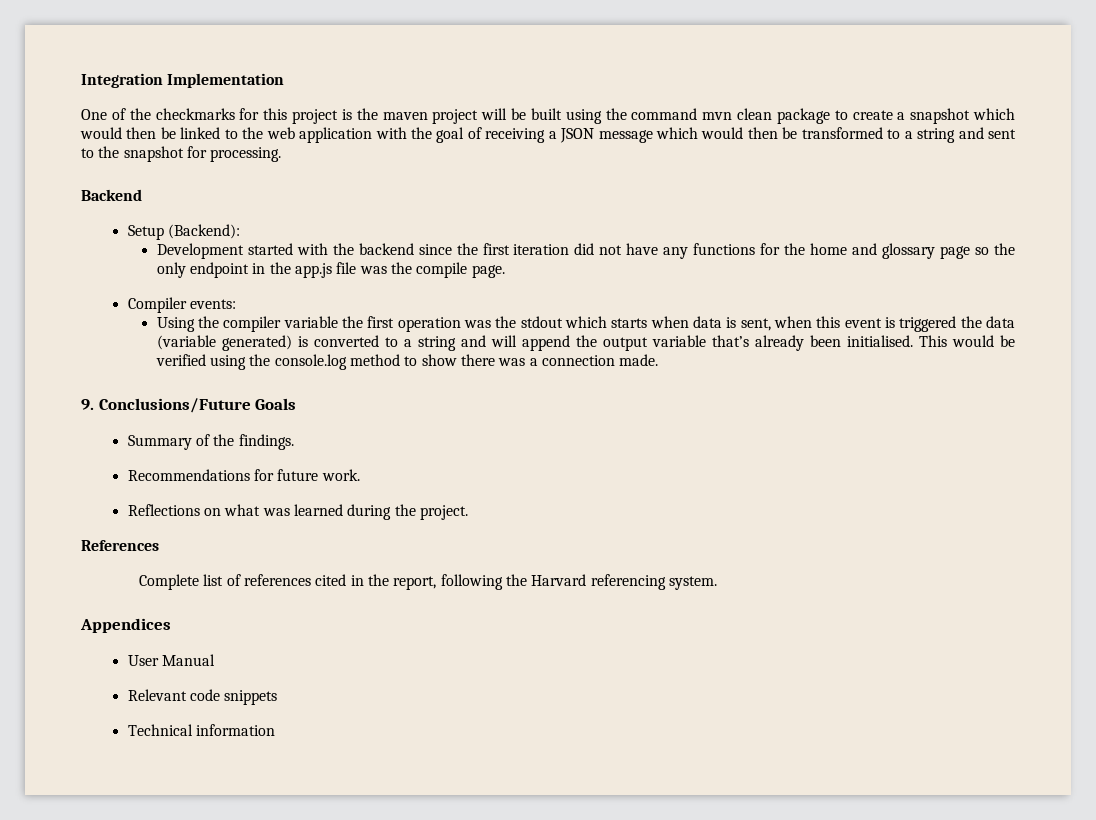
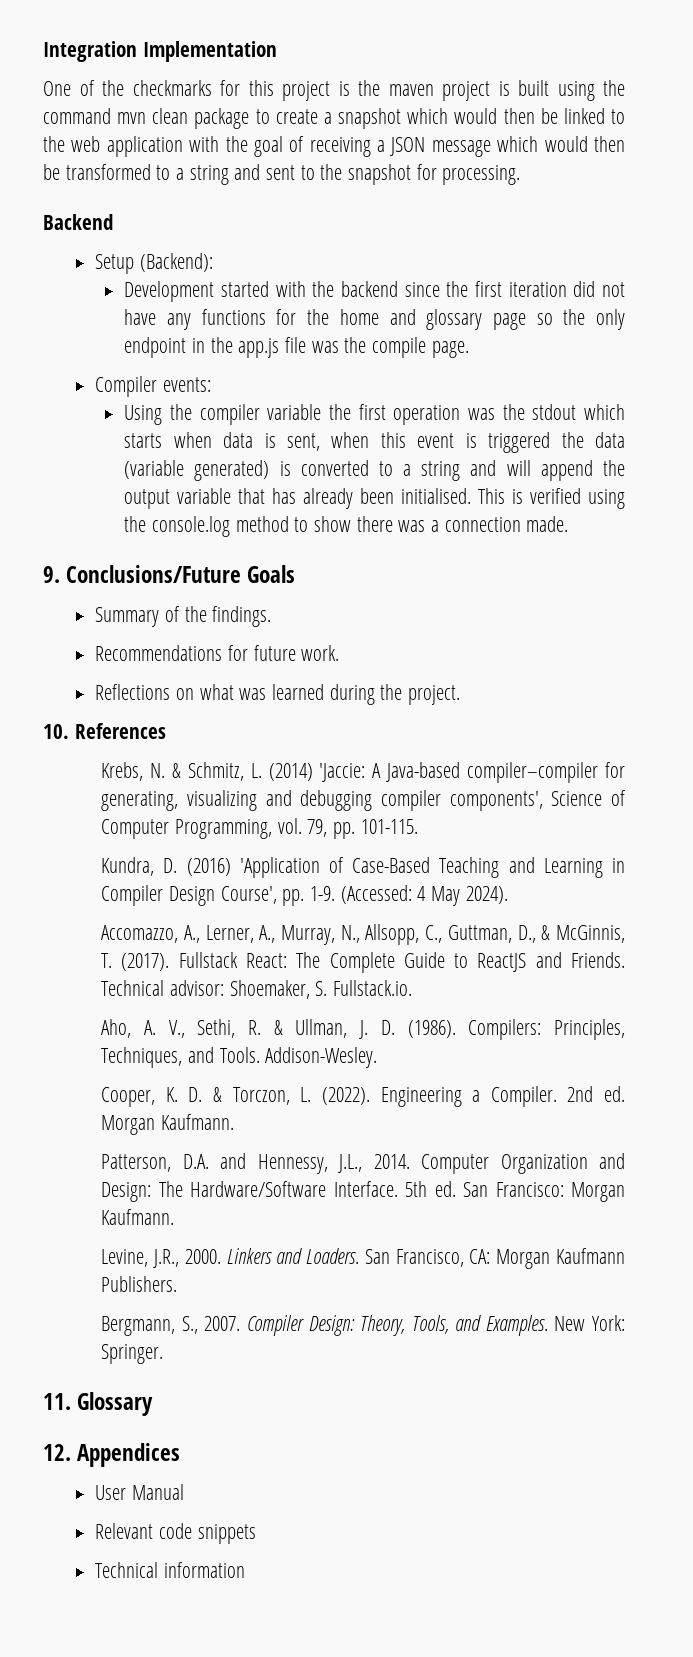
- One of the checkmarks for this project is the maven project will be built using the command mvn clean package to create a snapshot which would then be linked to the web application with the goal of receiving a JSON message which would then be transformed to a string and sent to the snapshot for processing.
+ One of the checkmarks for this project is the maven project is built using the command mvn clean package to create a snapshot which would then be linked to the web application with the goal of receiving a JSON message which would then be transformed to a string and sent to the snapshot for processing.
- Using the compiler variable the first operation was the stdout which starts when data is sent, when this event is triggered the data (variable generated) is converted to a string and will append the output variable that’s already been initialised.
+ Using the compiler variable the first operation was the stdout which starts when data is sent, when this event is triggered the data (variable generated) is converted to a string and will append the output variable that has already been initialised.
- This would be verified using the console.log method to show there was a connection made.
+ This is verified using the console.log method to show there was a connection made.
- References
+ 10. References
- Complete list of references cited in the report, following the Harvard referencing system.
- Appendices
+ Krebs, N. & Schmitz, L. (2014) 'Jaccie: A Java-based compiler–compiler for generating, visualizing and debugging compiler components', Science of Computer Programming, vol. 79, pp. 101-115.
+ Kundra, D. (2016) 'Application of Case-Based Teaching and Learning in Compiler Design Course', pp. 1-9. (Accessed: 4 May 2024).
+ Accomazzo, A., Lerner, A., Murray, N., Allsopp, C., Guttman, D., & McGinnis, T. (2017). Fullstack React: The Complete Guide to ReactJS and Friends. Technical advisor: Shoemaker, S. Fullstack.io.
+ Aho, A. V., Sethi, R. & Ullman, J. D. (1986). Compilers: Principles, Techniques, and Tools. Addison-Wesley.
+ Cooper, K. D. & Torczon, L. (2022). Engineering a Compiler. 2nd ed. Morgan Kaufmann.
+ Patterson, D.A. and Hennessy, J.L., 2014. Computer Organization and Design: The Hardware/Software Interface. 5th ed. San Francisco: Morgan Kaufmann.
+ Levine, J.R., 2000. Linkers and Loaders. San Francisco, CA: Morgan Kaufmann Publishers.
+ Bergmann, S., 2007. Compiler Design: Theory, Tools, and Examples. New York: Springer.
+ 11. Glossary
+ 12. Appendices

